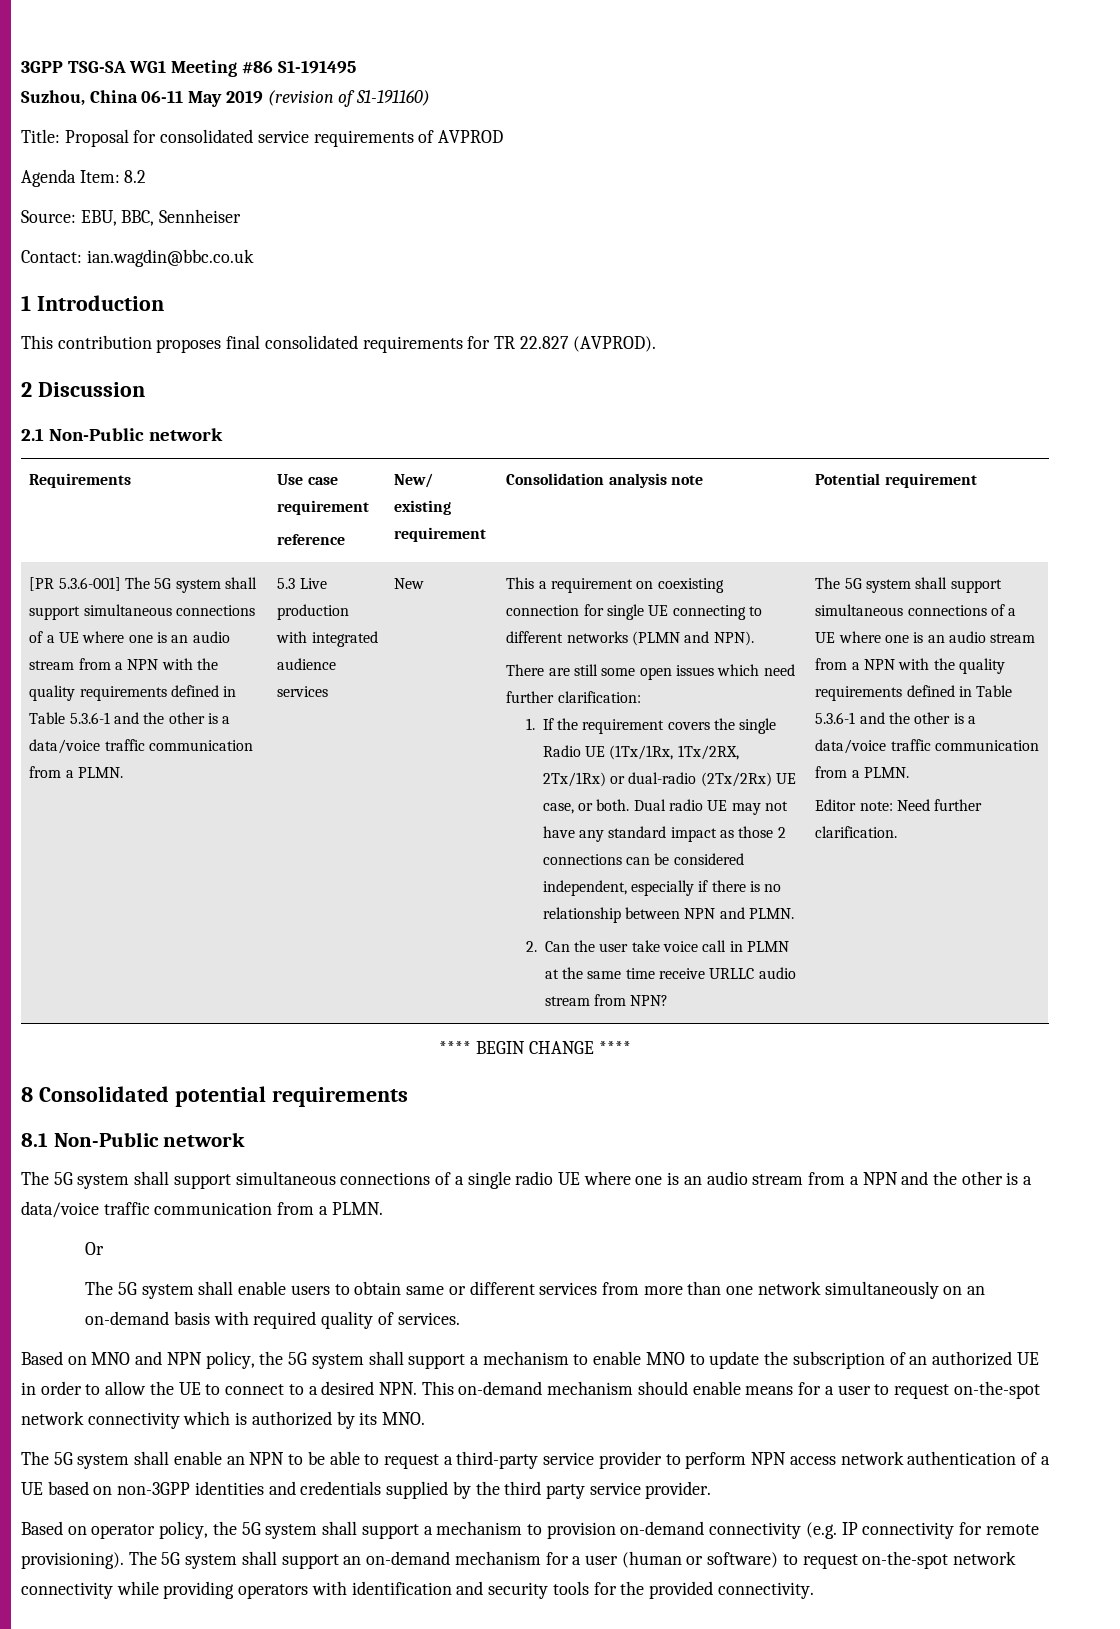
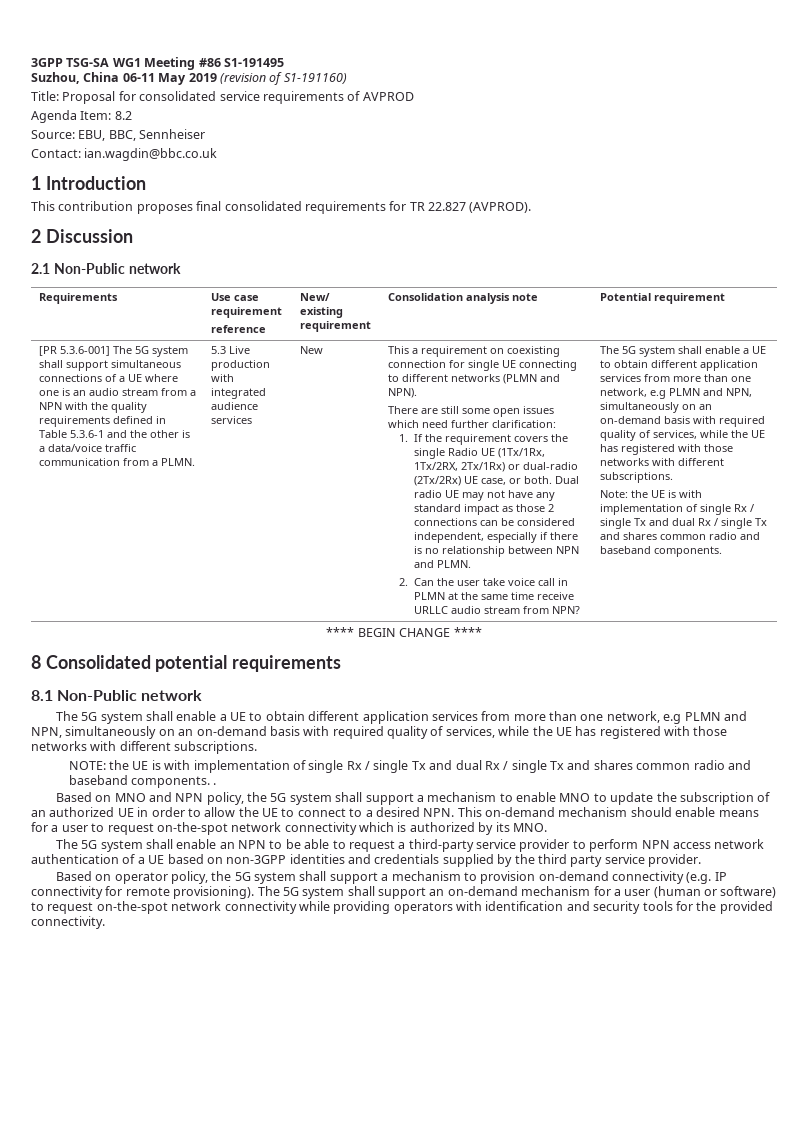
- 2. Can the user take voice call in PLMN at the same time receive URLLC audio stream from NPN? | The 5G system shall support simultaneous connections of a UE where one is an audio stream from a NPN with the quality requirements defined in Table 5.3.6-1 and the other is a data/voice traffic communication from a PLMN.
- Editor note: Need further clarification.
+ 2. Can the user take voice call in PLMN at the same time receive URLLC audio stream from NPN? | The 5G system shall enable a UE to obtain different application services from more than one network, e.g PLMN and NPN, simultaneously on an on-demand basis with required quality of services, while the UE has registered with those networks with different subscriptions.
+ Note: the UE is with implementation of single Rx / single Tx and dual Rx / single Tx and shares common radio and baseband components.
  8.1 Non-Public network
- The 5G system shall support simultaneous connections of a single radio UE where one is an audio stream from a NPN and the other is a data/voice traffic communication from a PLMN.
- Or
- The 5G system shall enable users to obtain same or different services from more than one network simultaneously on an on-demand basis with required quality of services.
+ The 5G system shall enable a UE to obtain different application services from more than one network, e.g PLMN and NPN, simultaneously on an on-demand basis with required quality of services, while the UE has registered with those networks with different subscriptions.
+ NOTE: the UE is with implementation of single Rx / single Tx and dual Rx / single Tx and shares common radio and baseband components. .

